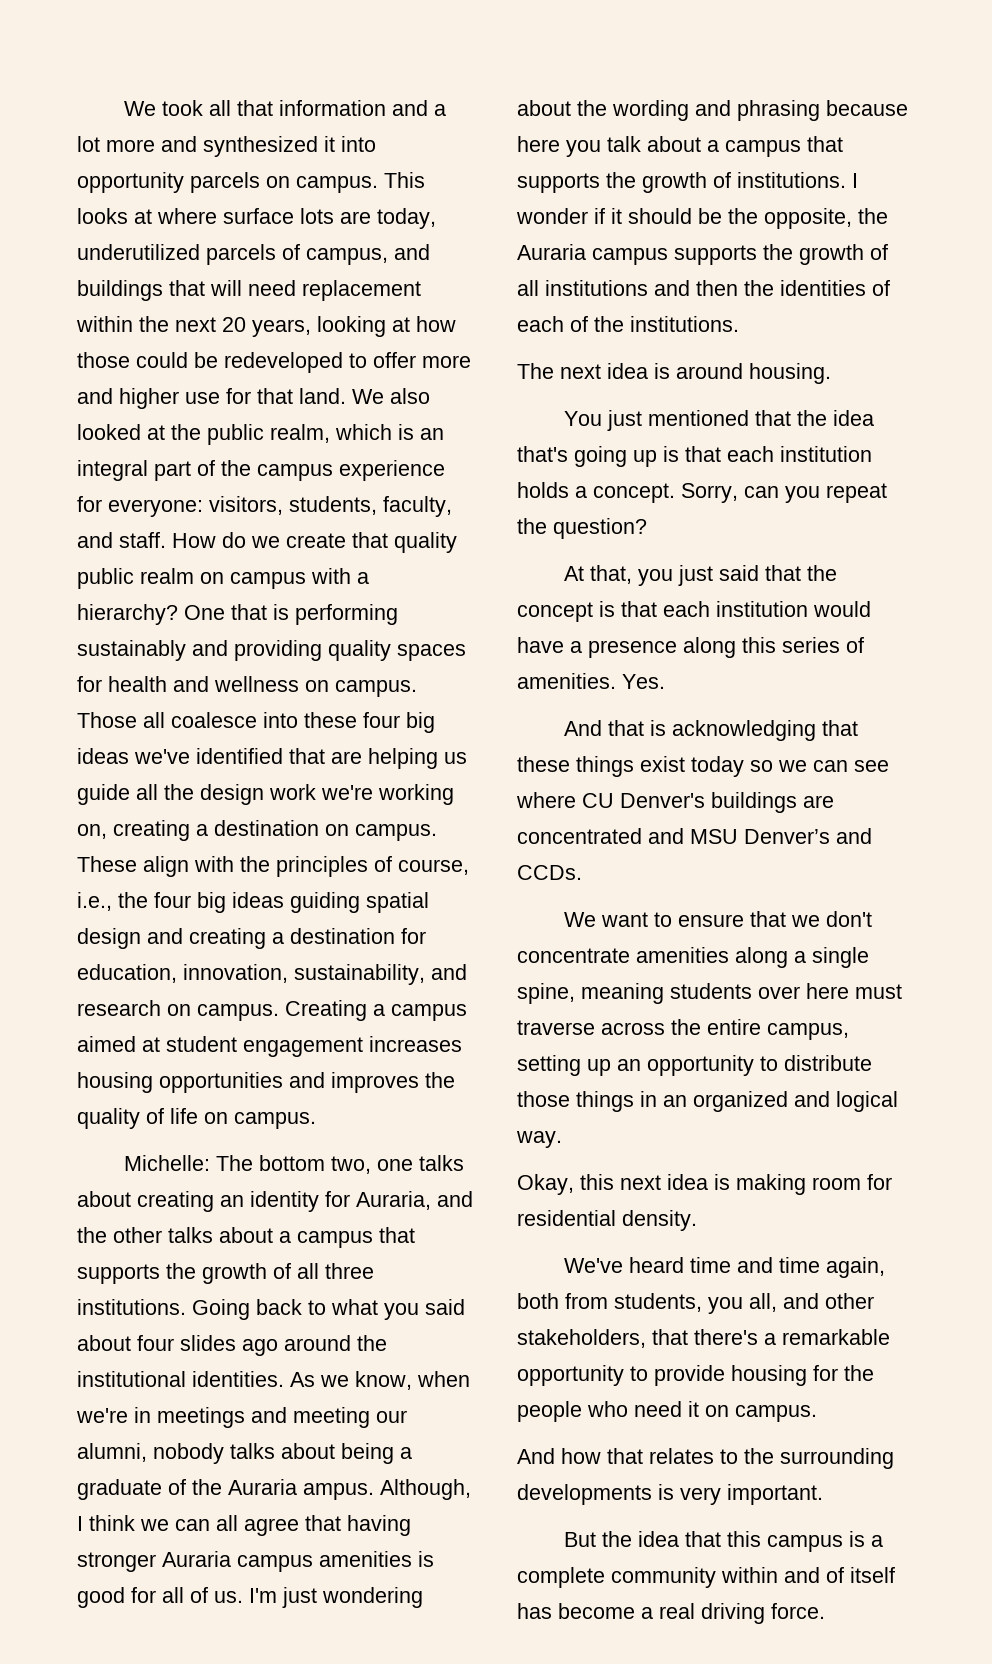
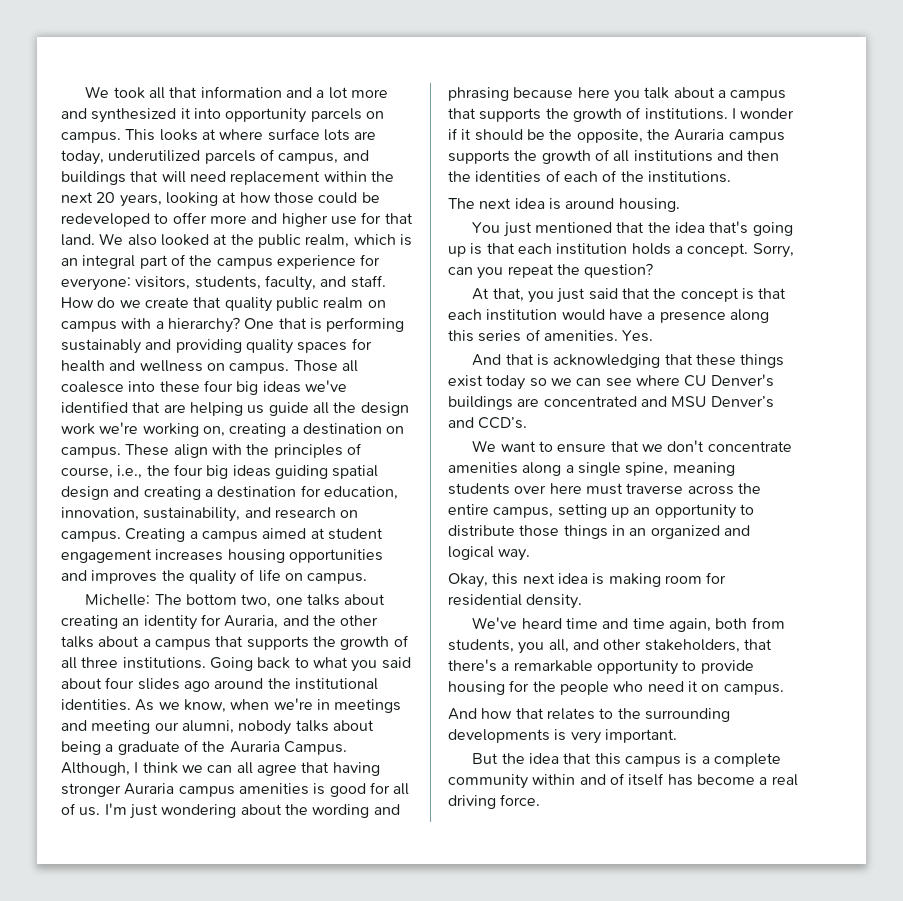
- As we know, when we're in meetings and meeting our alumni, nobody talks about being a graduate of the Auraria ampus.
+ As we know, when we're in meetings and meeting our alumni, nobody talks about being a graduate of the Auraria Campus.
- And that is acknowledging that these things exist today so we can see where CU Denver's buildings are concentrated and MSU Denver’s and CCDs.
+ And that is acknowledging that these things exist today so we can see where CU Denver's buildings are concentrated and MSU Denver’s and CCD’s.

